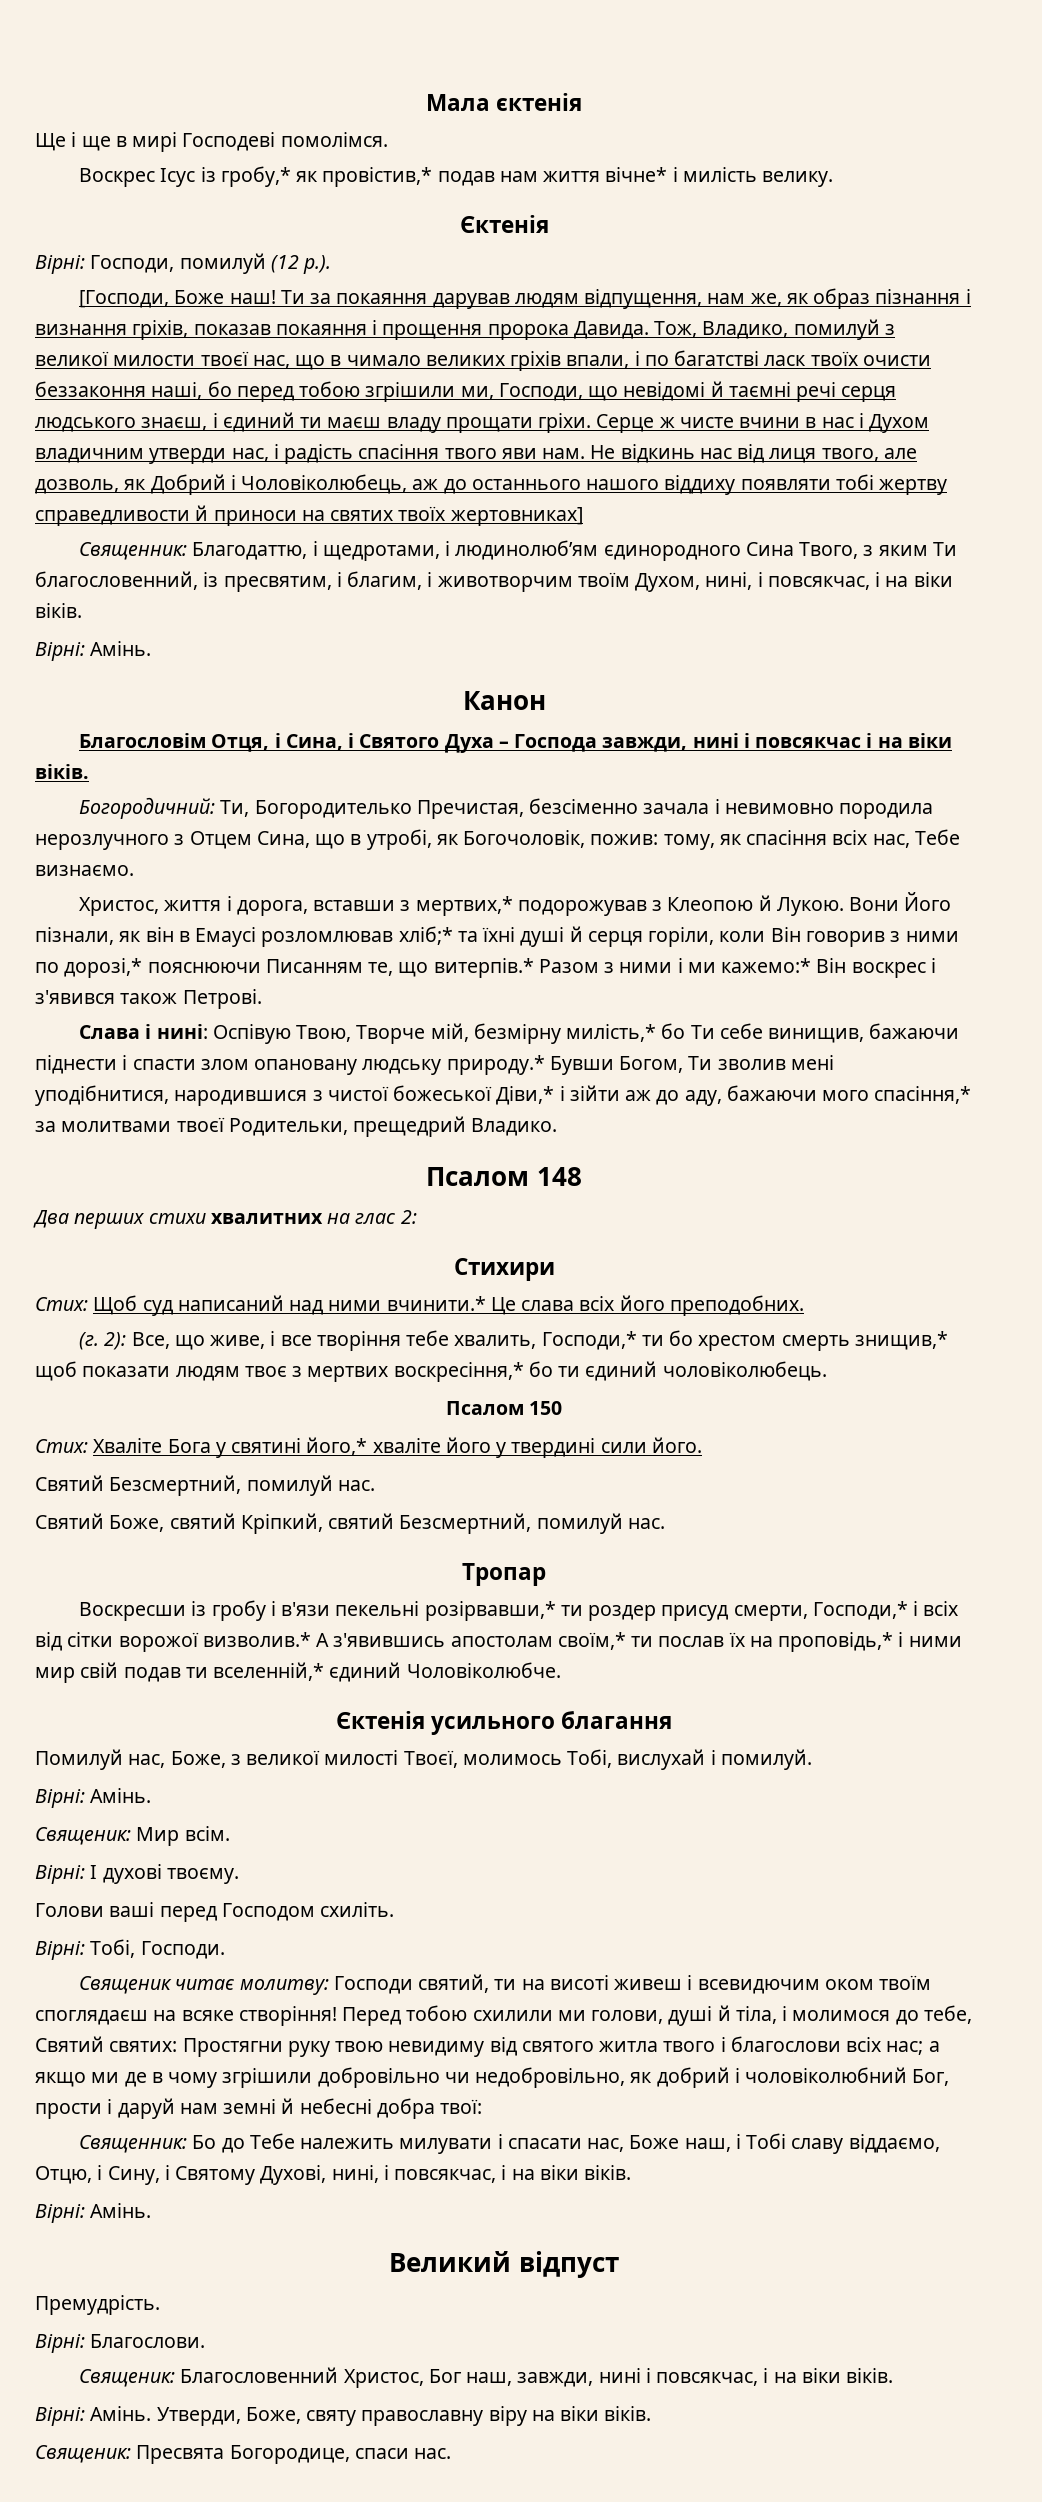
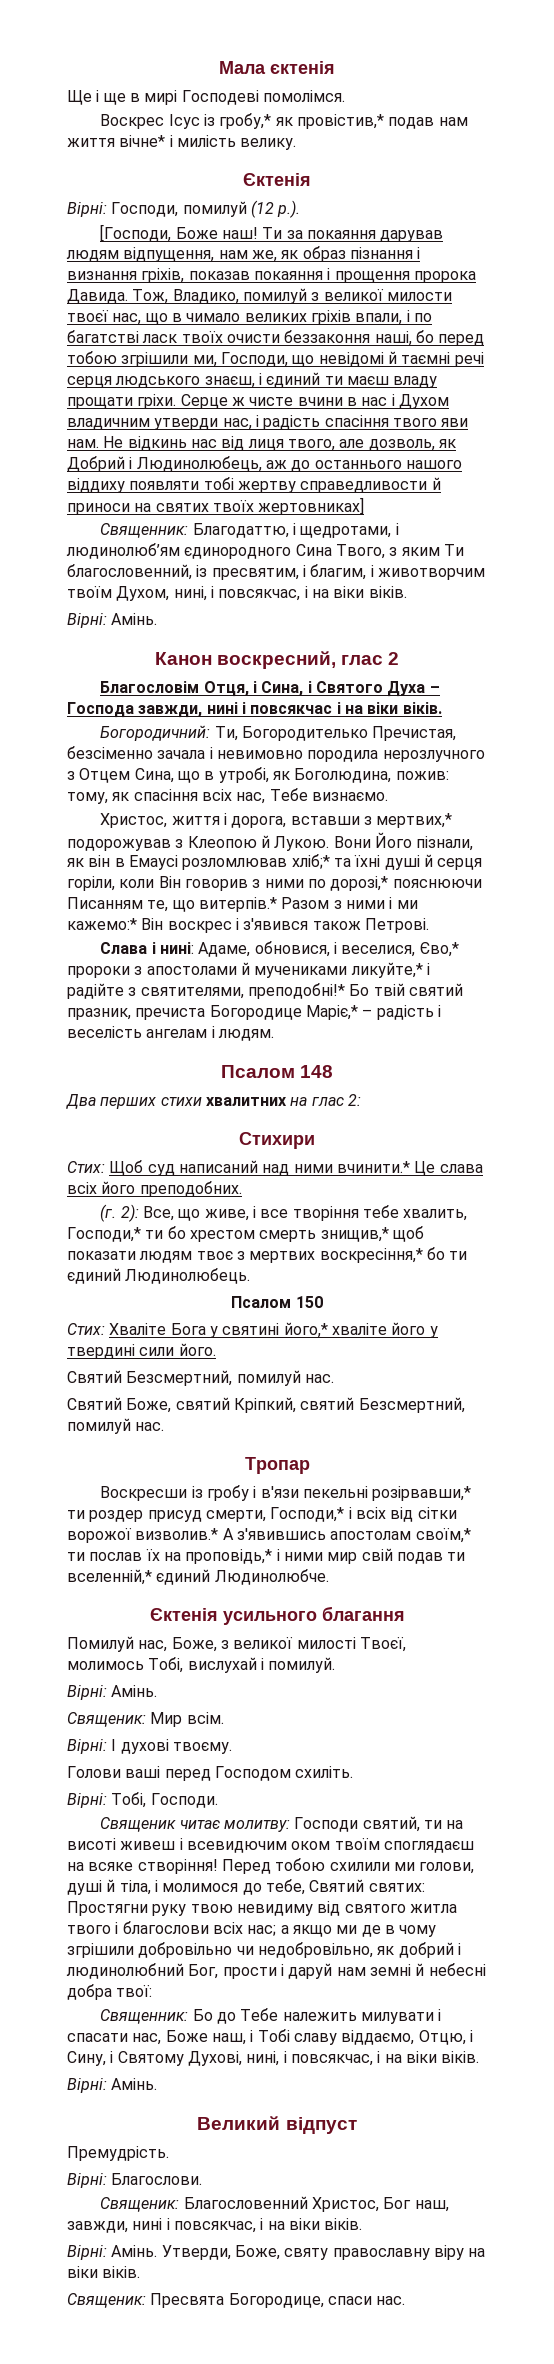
- Не відкинь нас від лиця твого, але дозволь, як Добрий і Чоловіколюбець, аж до останнього нашого віддиху появляти тобі жертву справедливости й приноси на святих твоїх жертовниках]
+ Не відкинь нас від лиця твого, але дозволь, як Добрий і Людинолюбець, аж до останнього нашого віддиху появляти тобі жертву справедливости й приноси на святих твоїх жертовниках]
- Канон
+ Канон воскресний, глас 2
- Богородичний: Ти, Богородителько Пречистая, безсіменно зачала і невимовно породила нерозлучного з Отцем Сина, що в утробі, як Богочоловік, пожив: тому, як спасіння всіх нас, Тебе визнаємо.
+ Богородичний: Ти, Богородителько Пречистая, безсіменно зачала і невимовно породила нерозлучного з Отцем Сина, що в утробі, як Боголюдина, пожив: тому, як спасіння всіх нас, Тебе визнаємо.
- Слава і нині: Оспівую Твою, Творче мій, безмірну милість,* бо Ти себе винищив, бажаючи піднести і спасти злом опановану людську природу.* Бувши Богом, Ти зволив мені уподібнитися, народившися з чистої божеської Діви,* і зійти аж до аду, бажаючи мого спасіння,* за молитвами твоєї Родительки, прещедрий Владико.
+ Слава і нині: Адаме, обновися, і веселися, Єво,* пророки з апостолами й мучениками ликуйте,* і радійте з святителями, преподобні!* Бо твій святий празник, пречиста Богородице Маріє,* – радість і веселість ангелам і людям.
- (г. 2): Все, що живе, і все творіння тебе хвалить, Господи,* ти бо хрестом смерть знищив,* щоб показати людям твоє з мертвих воскресіння,* бо ти єдиний чоловіколюбець.
+ (г. 2): Все, що живе, і все творіння тебе хвалить, Господи,* ти бо хрестом смерть знищив,* щоб показати людям твоє з мертвих воскресіння,* бо ти єдиний Людинолюбець.
- Воскресши із гробу і в'язи пекельні розірвавши,* ти роздер присуд смерти, Господи,* і всіх від сітки ворожої визволив.* А з'явившись апостолам своїм,* ти послав їх на проповідь,* і ними мир свій подав ти вселенній,* єдиний Чоловіколюбче.
+ Воскресши із гробу і в'язи пекельні розірвавши,* ти роздер присуд смерти, Господи,* і всіх від сітки ворожої визволив.* А з'явившись апостолам своїм,* ти послав їх на проповідь,* і ними мир свій подав ти вселенній,* єдиний Людинолюбче.
- Перед тобою схилили ми голови, душі й тіла, і молимося до тебе, Святий святих: Простягни руку твою невидиму від святого житла твого і благослови всіх нас; а якщо ми де в чому згрішили добровільно чи недобровільно, як добрий і чоловіколюбний Бог, прости і даруй нам земні й небесні добра твої:
+ Перед тобою схилили ми голови, душі й тіла, і молимося до тебе, Святий святих: Простягни руку твою невидиму від святого житла твого і благослови всіх нас; а якщо ми де в чому згрішили добровільно чи недобровільно, як добрий і людинолюбний Бог, прости і даруй нам земні й небесні добра твої:

